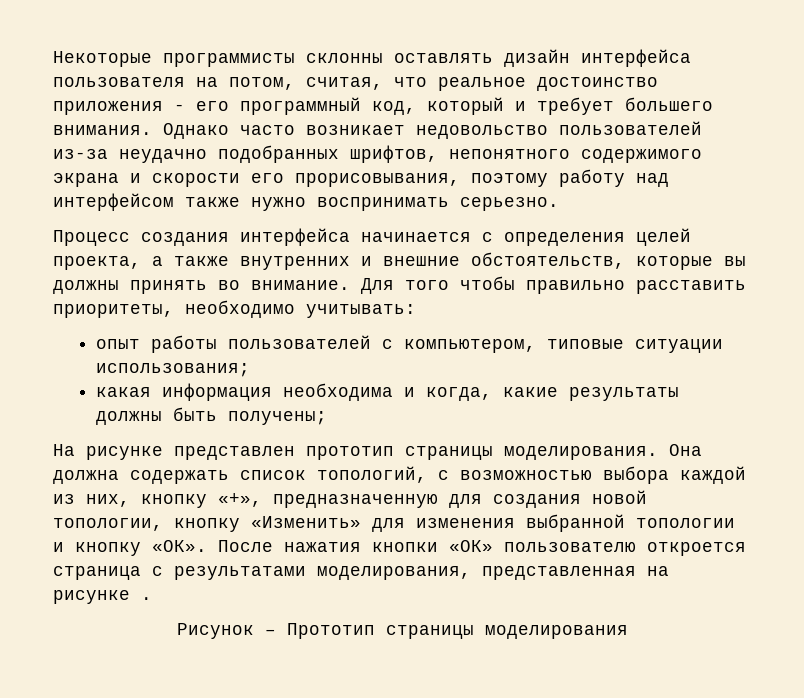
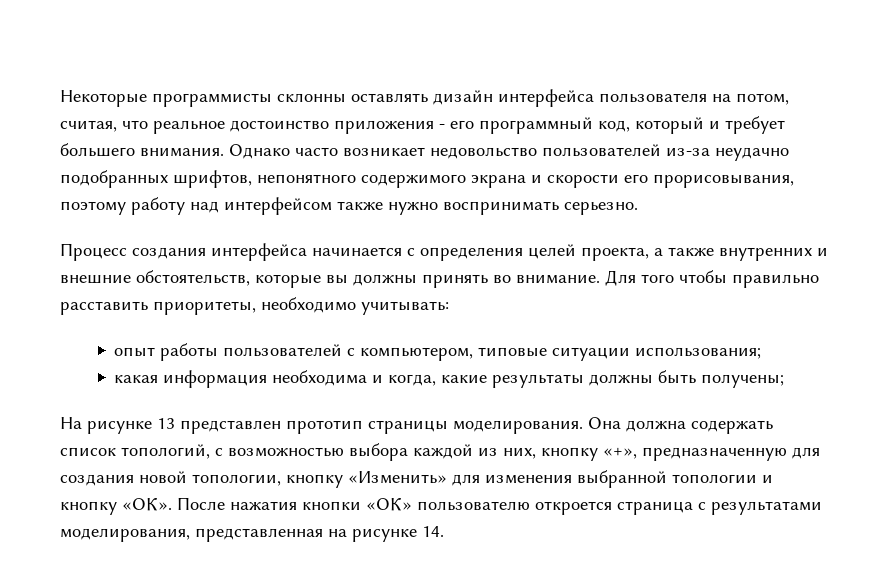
- На рисунке представлен прототип страницы моделирования.
+ На рисунке 13 представлен прототип страницы моделирования.
- Она должна содержать список топологий, с возможностью выбора каждой из них, кнопку «+», предназначенную для создания новой топологии, кнопку «Изменить» для изменения выбранной топологии и кнопку «ОК». После нажатия кнопки «ОК» пользователю откроется страница с результатами моделирования, представленная на рисунке .
- Рисунок ‒ Прототип страницы моделирования
+ Она должна содержать список топологий, с возможностью выбора каждой из них, кнопку «+», предназначенную для создания новой топологии, кнопку «Изменить» для изменения выбранной топологии и кнопку «ОК». После нажатия кнопки «ОК» пользователю откроется страница с результатами моделирования, представленная на рисунке 14.

